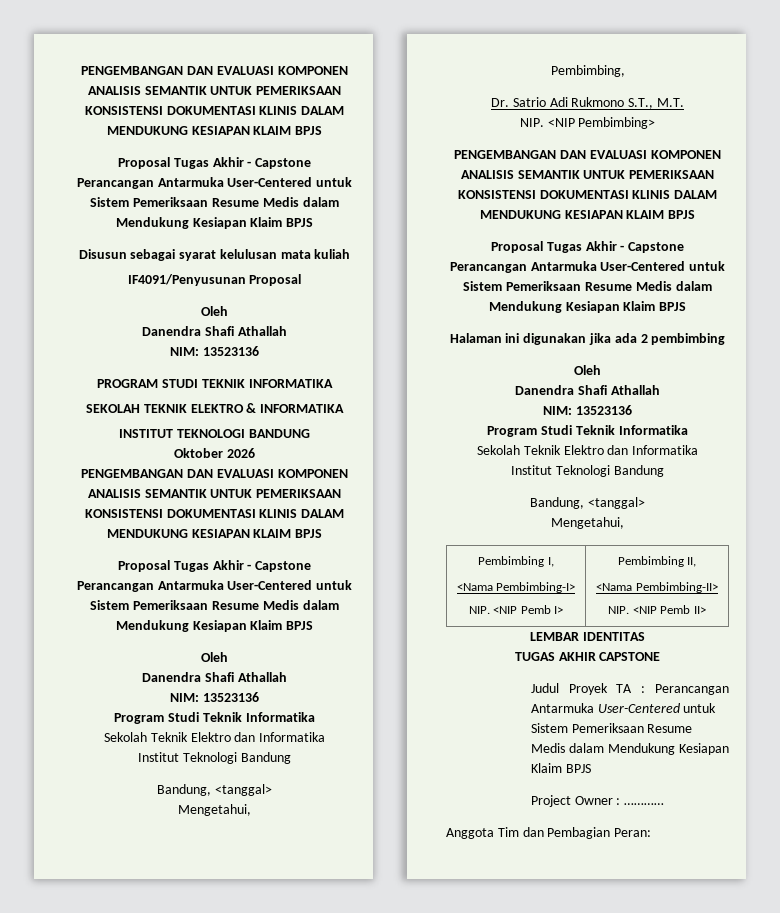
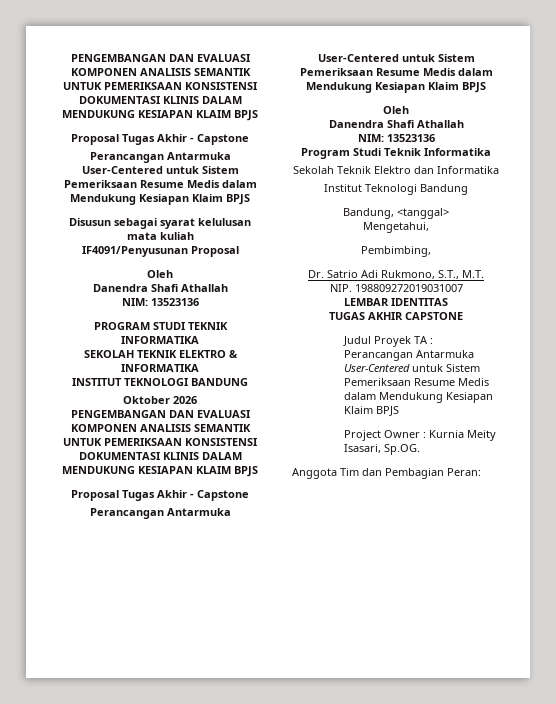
- Dr. Satrio Adi Rukmono S.T., M.T.
+ Dr. Satrio Adi Rukmono, S.T., M.T.
- NIP. <NIP Pembimbing>
- PENGEMBANGAN DAN EVALUASI KOMPONEN ANALISIS SEMANTIK UNTUK PEMERIKSAAN KONSISTENSI DOKUMENTASI KLINIS DALAM MENDUKUNG KESIAPAN KLAIM BPJS
- Proposal Tugas Akhir - Capstone
- Perancangan Antarmuka User-Centered untuk Sistem Pemeriksaan Resume Medis dalam Mendukung Kesiapan Klaim BPJS
- Halaman ini digunakan jika ada 2 pembimbing
- Oleh
- Danendra Shafi Athallah
- NIM: 13523136
- Program Studi Teknik Informatika
- Sekolah Teknik Elektro dan Informatika
- Institut Teknologi Bandung
- Bandung, <tanggal>
- Mengetahui,
- Pembimbing I,
- <Nama Pembimbing-I>
- NIP. <NIP Pemb I> | Pembimbing II,
- <Nama Pembimbing-II>
- NIP. <NIP Pemb II>
+ NIP. 198809272019031007
- Project Owner : …………
+ Project Owner : Kurnia Meity Isasari, Sp.OG.

